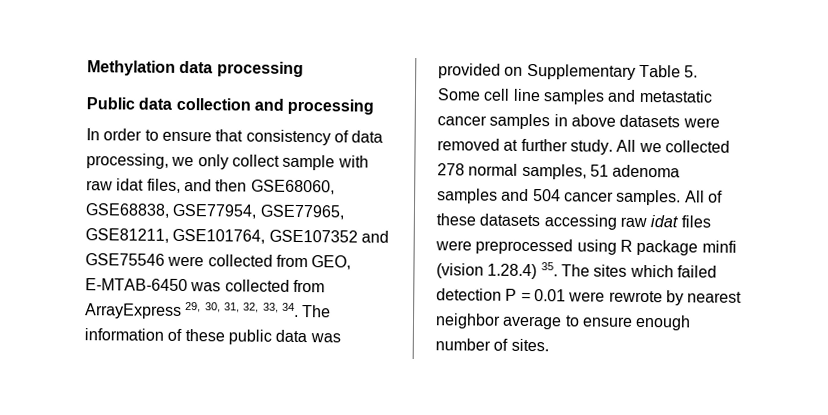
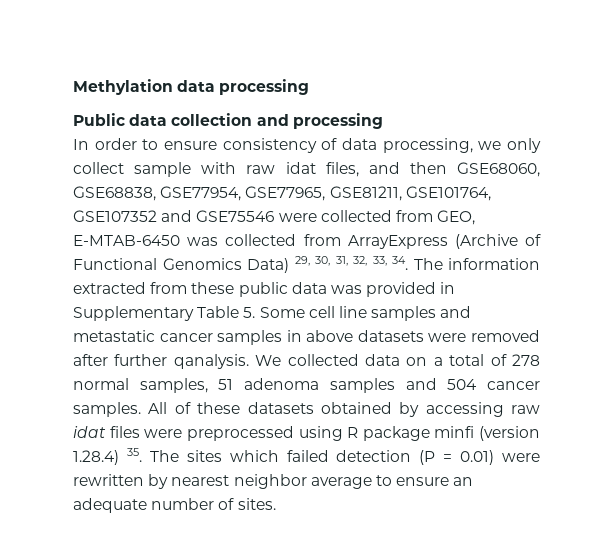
- In order to ensure that consistency of data processing, we only collect sample with raw idat files, and then GSE68060, GSE68838, GSE77954, GSE77965, GSE81211, GSE101764, GSE107352 and GSE75546 were collected from GEO, E-MTAB-6450 was collected from ArrayExpress 29, 30, 31, 32, 33, 34. The information of these public data was provided on Supplementary Table 5. Some cell line samples and metastatic cancer samples in above datasets were removed at further study. All we collected 278 normal samples, 51 adenoma samples and 504 cancer samples.
+ In order to ensure consistency of data processing, we only collect sample with raw idat files, and then GSE68060, GSE68838, GSE77954, GSE77965, GSE81211, GSE101764, GSE107352 and GSE75546 were collected from GEO, E-MTAB-6450 was collected from ArrayExpress (Archive of Functional Genomics Data) 29, 30, 31, 32, 33, 34. The information extracted from these public data was provided in Supplementary Table 5. Some cell line samples and metastatic cancer samples in above datasets were removed after further qanalysis. We collected data on a total of 278 normal samples, 51 adenoma samples and 504 cancer samples.
- All of these datasets accessing raw idat files were preprocessed using R package minfi (vision 1.28.4) 35. The sites which failed detection P = 0.01 were rewrote by nearest neighbor average to ensure enough number of sites.
+ All of these datasets obtained by accessing raw idat files were preprocessed using R package minfi (version 1.28.4) 35. The sites which failed detection (P = 0.01) were rewritten by nearest neighbor average to ensure an adequate number of sites.

